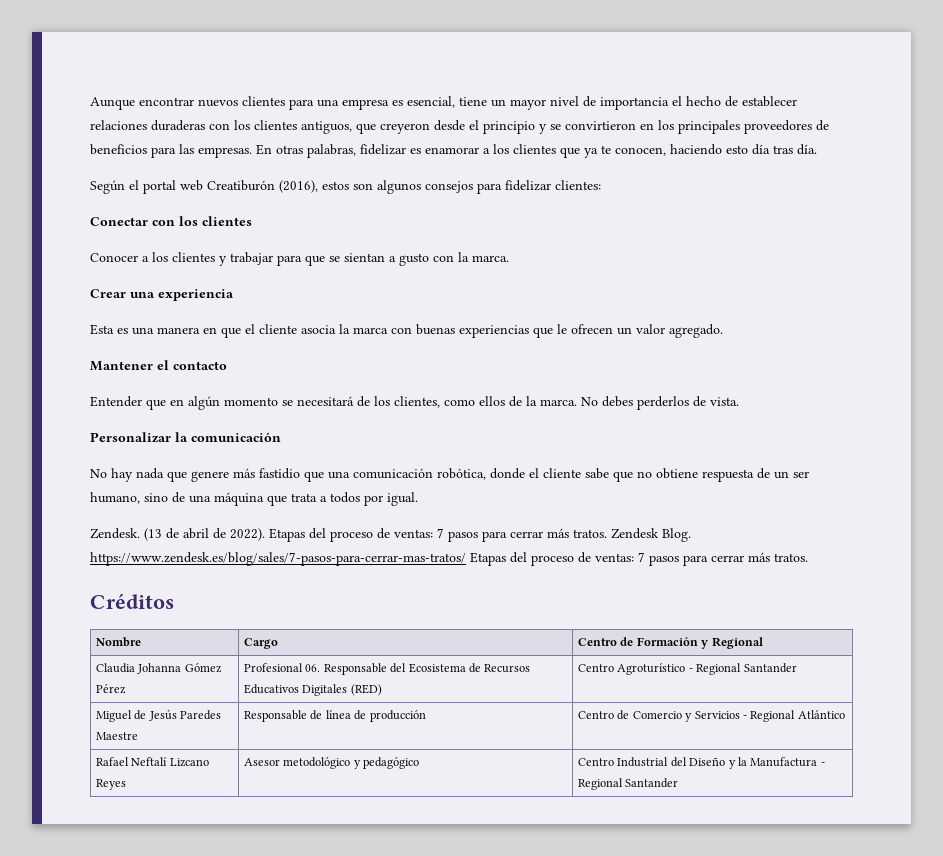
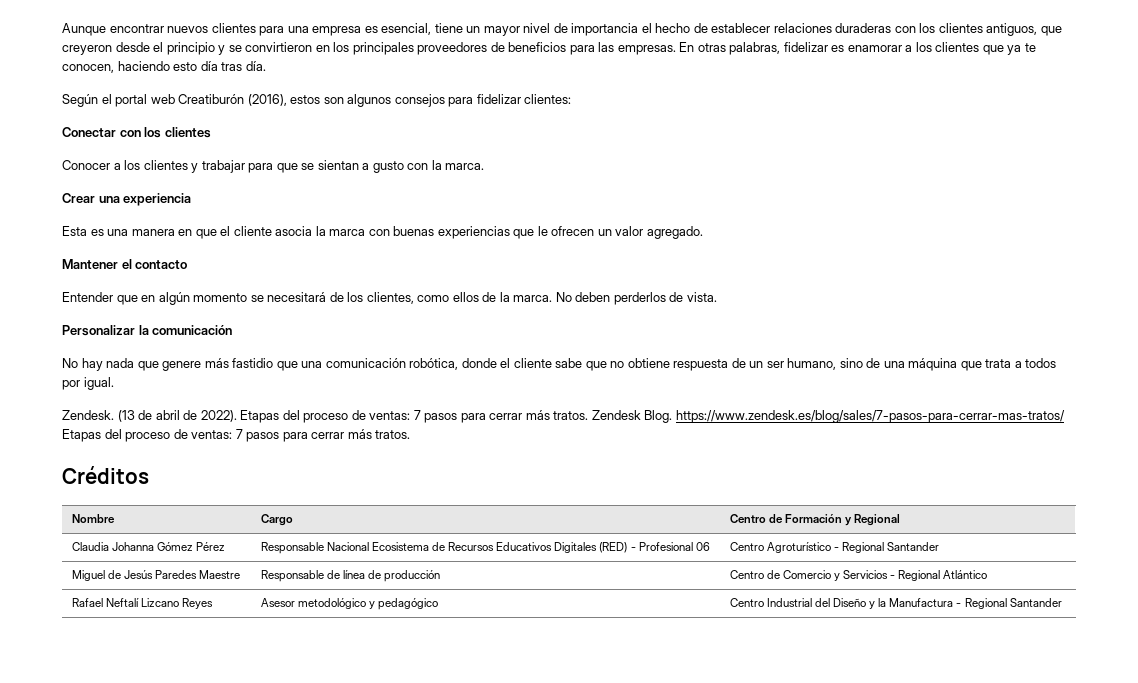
- No debes perderlos de vista.
+ No deben perderlos de vista.
- Claudia Johanna Gómez Pérez | Profesional 06. Responsable del Ecosistema de Recursos Educativos Digitales (RED) | Centro Agroturístico - Regional Santander
+ Claudia Johanna Gómez Pérez | Responsable Nacional Ecosistema de Recursos Educativos Digitales (RED) - Profesional 06 | Centro Agroturístico - Regional Santander

